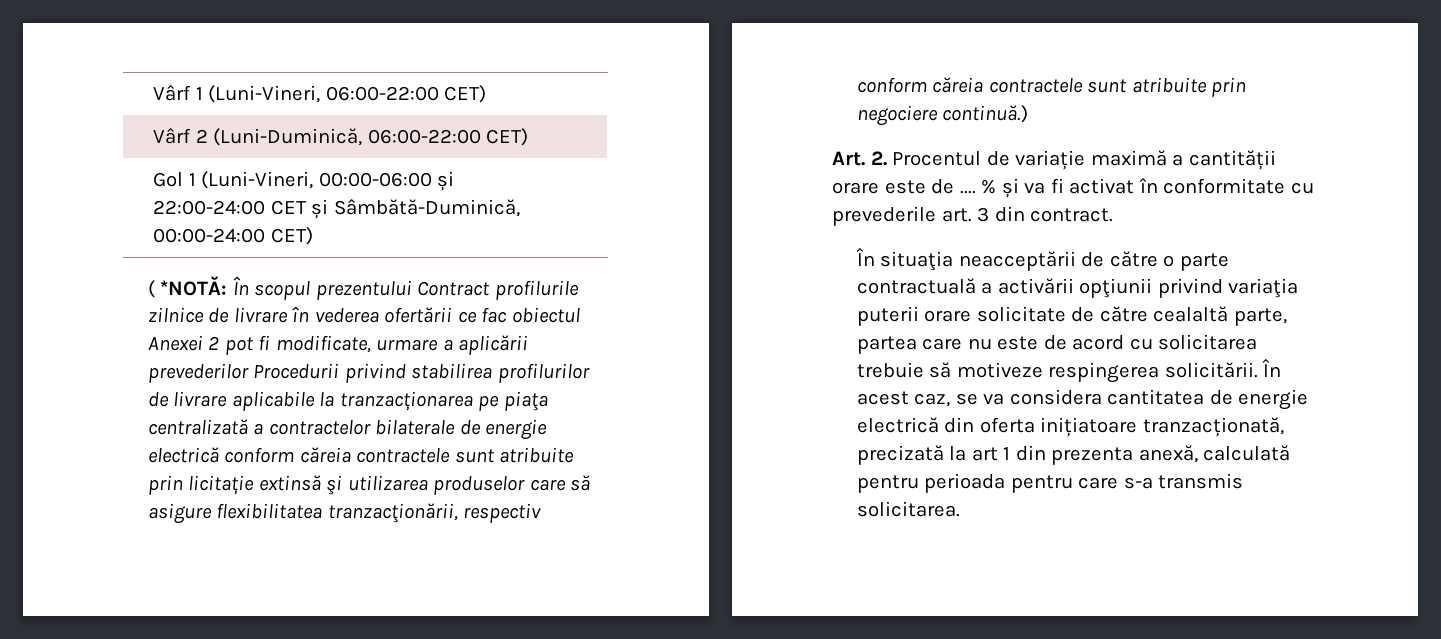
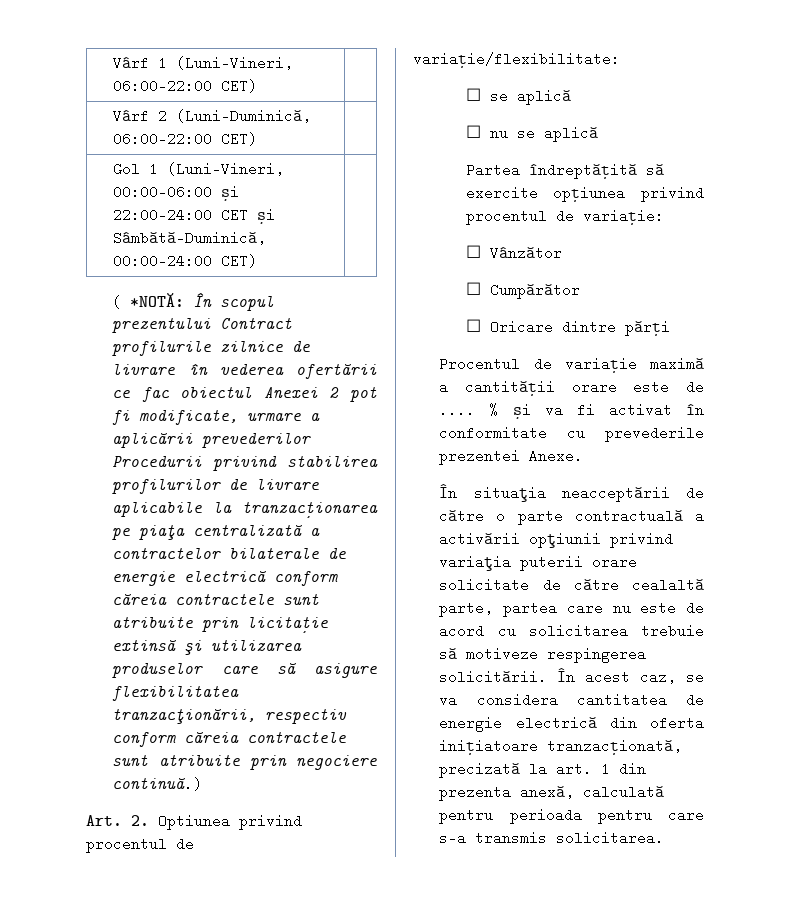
- Art. 2. Procentul de variație maximă a cantității orare este de ....
+ Art. 2. Optiunea privind procentul de variație/flexibilitate:
+ ☐ se aplică
+ ☐ nu se aplică
+ Partea îndreptățită să exercite opțiunea privind procentul de variație:
+ ☐ Vânzător
+ ☐ Cumpărător
+ ☐ Oricare dintre părți
+ Procentul de variație maximă a cantității orare este de ....
- % și va fi activat în conformitate cu prevederile art. 3 din contract.
+ % și va fi activat în conformitate cu prevederile prezentei Anexe.
- În acest caz, se va considera cantitatea de energie electrică din oferta inițiatoare tranzacționată, precizată la art 1 din prezenta anexă, calculată pentru perioada pentru care s-a transmis solicitarea.
+ În acest caz, se va considera cantitatea de energie electrică din oferta inițiatoare tranzacționată, precizată la art. 1 din prezenta anexă, calculată pentru perioada pentru care s-a transmis solicitarea.

